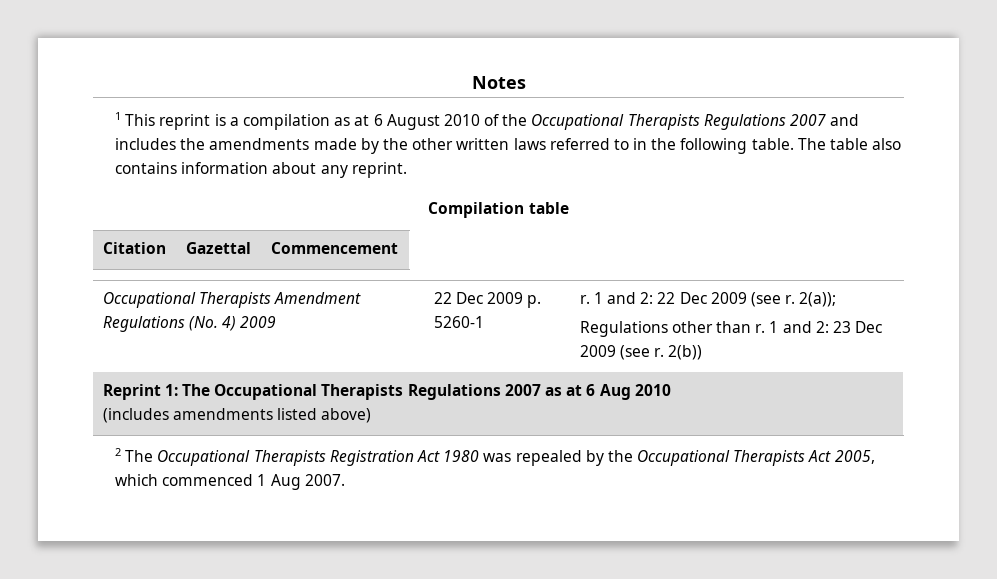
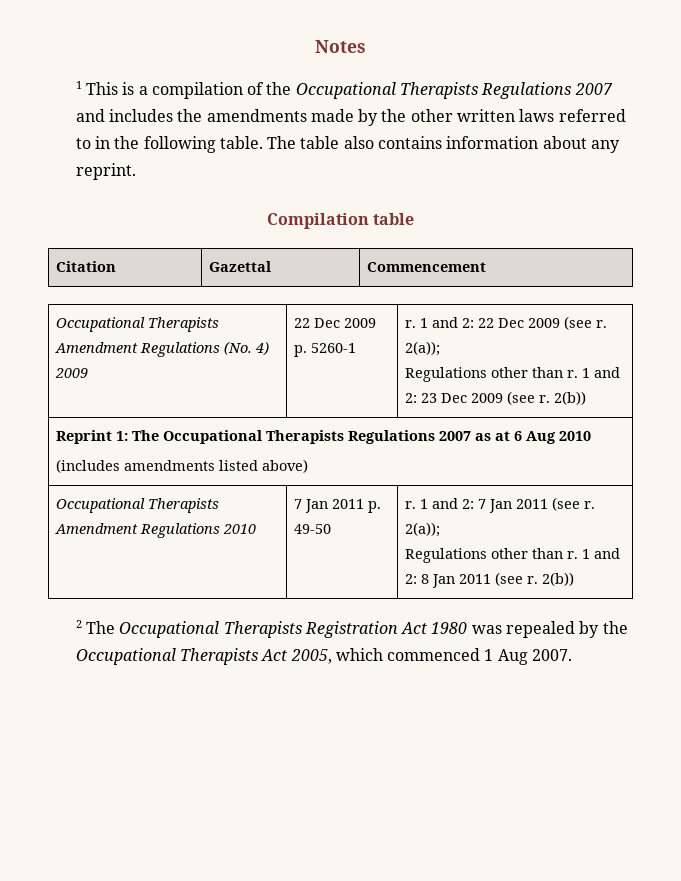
- 1 This reprint is a compilation as at 6 August 2010 of the Occupational Therapists Regulations 2007 and includes the amendments made by the other written laws referred to in the following table.
+ 1 This is a compilation of the Occupational Therapists Regulations 2007 and includes the amendments made by the other written laws referred to in the following table.
+ Occupational Therapists Amendment Regulations 2010 | 7 Jan 2011 p. 49-50 | r. 1 and 2: 7 Jan 2011 (see r. 2(a));
+ Regulations other than r. 1 and 2: 8 Jan 2011 (see r. 2(b))

